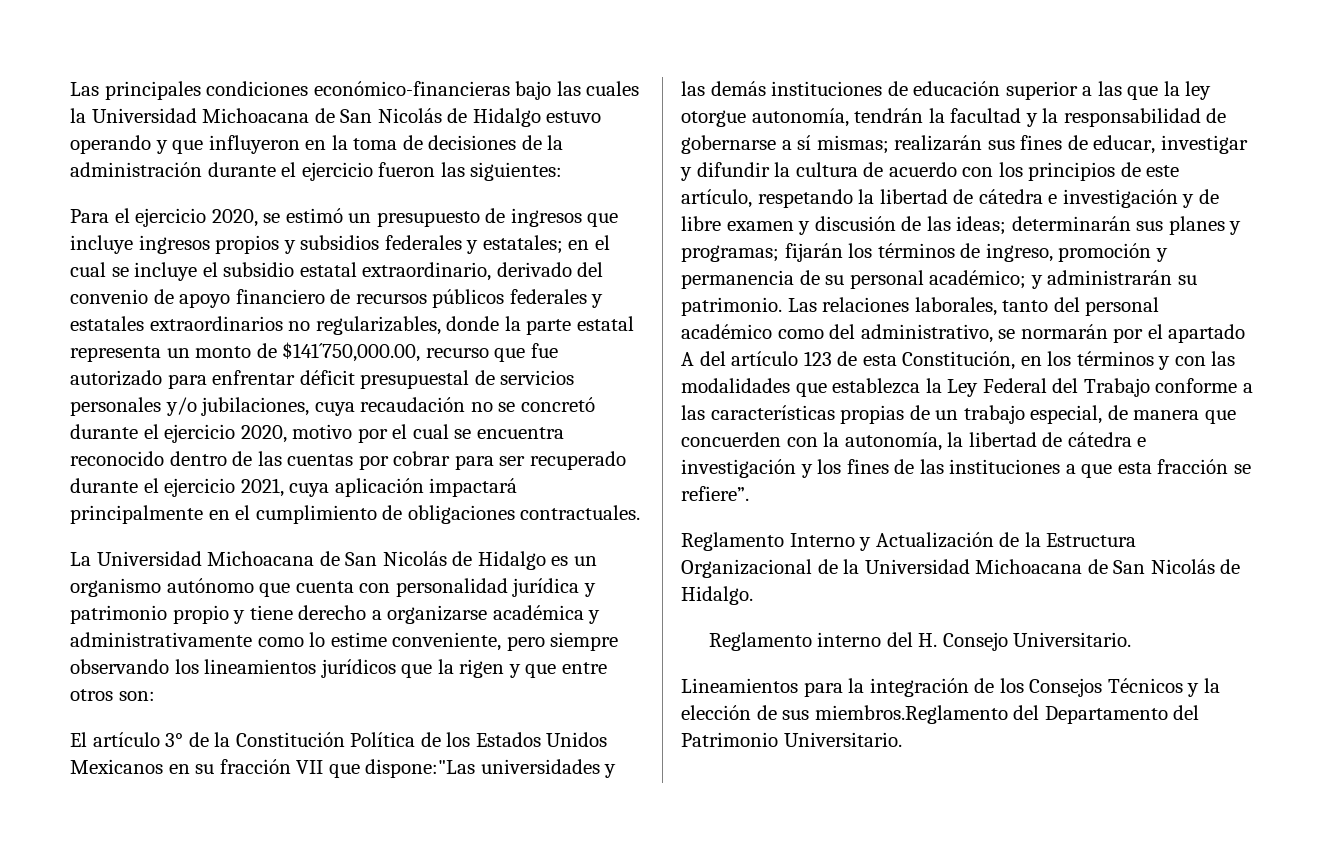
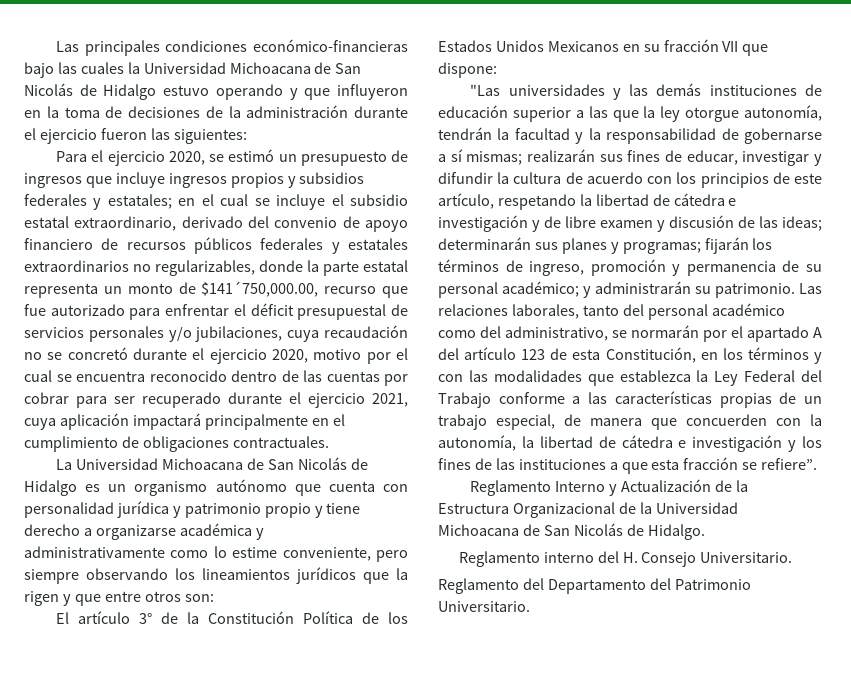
- en el cual se incluye el subsidio estatal extraordinario, derivado del convenio de apoyo financiero de recursos públicos federales y estatales extraordinarios no regularizables, donde la parte estatal representa un monto de $141´750,000.00, recurso que fue autorizado para enfrentar déficit presupuestal de servicios personales y/o jubilaciones, cuya recaudación no se concretó durante el ejercicio 2020, motivo por el cual se encuentra reconocido dentro de las cuentas por cobrar para ser recuperado durante el ejercicio 2021, cuya aplicación impactará principalmente en el cumplimiento de obligaciones contractuales.
+ en el cual se incluye el subsidio estatal extraordinario, derivado del convenio de apoyo financiero de recursos públicos federales y estatales extraordinarios no regularizables, donde la parte estatal representa un monto de $141´750,000.00, recurso que fue autorizado para enfrentar el déficit presupuestal de servicios personales y/o jubilaciones, cuya recaudación no se concretó durante el ejercicio 2020, motivo por el cual se encuentra reconocido dentro de las cuentas por cobrar para ser recuperado durante el ejercicio 2021, cuya aplicación impactará principalmente en el cumplimiento de obligaciones contractuales.
- El artículo 3° de la Constitución Política de los Estados Unidos Mexicanos en su fracción VII que dispone:"Las universidades y las demás instituciones de educación superior a las que la ley otorgue autonomía, tendrán la facultad y la responsabilidad de gobernarse a sí mismas;
+ El artículo 3° de la Constitución Política de los Estados Unidos Mexicanos en su fracción VII que dispone:
+ "Las universidades y las demás instituciones de educación superior a las que la ley otorgue autonomía, tendrán la facultad y la responsabilidad de gobernarse a sí mismas;
- Lineamientos para la integración de los Consejos Técnicos y la elección de sus miembros.Reglamento del Departamento del Patrimonio Universitario.
+ Reglamento del Departamento del Patrimonio Universitario.

